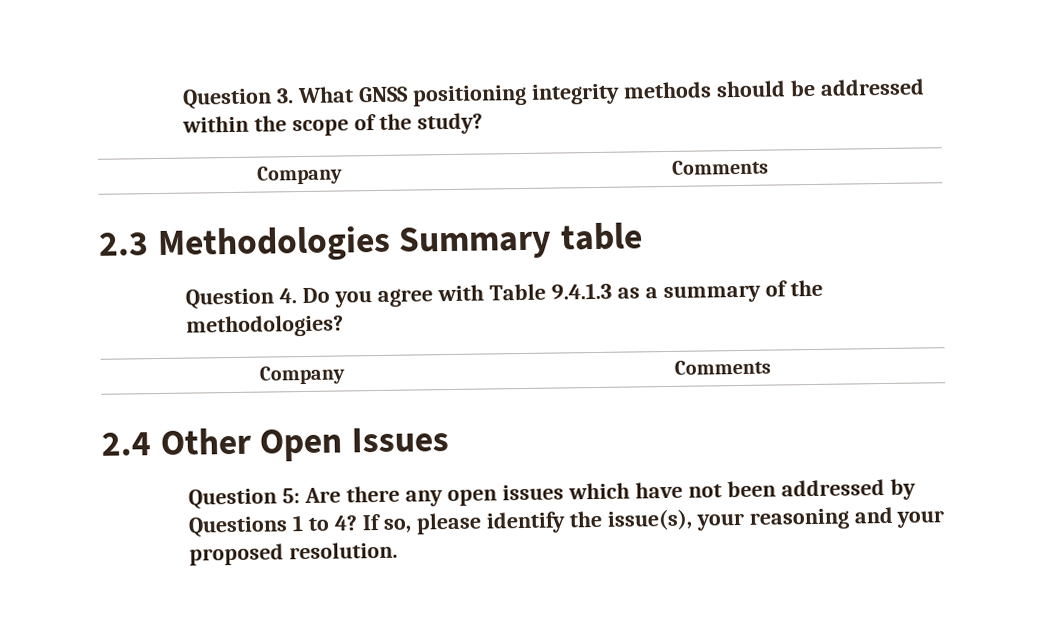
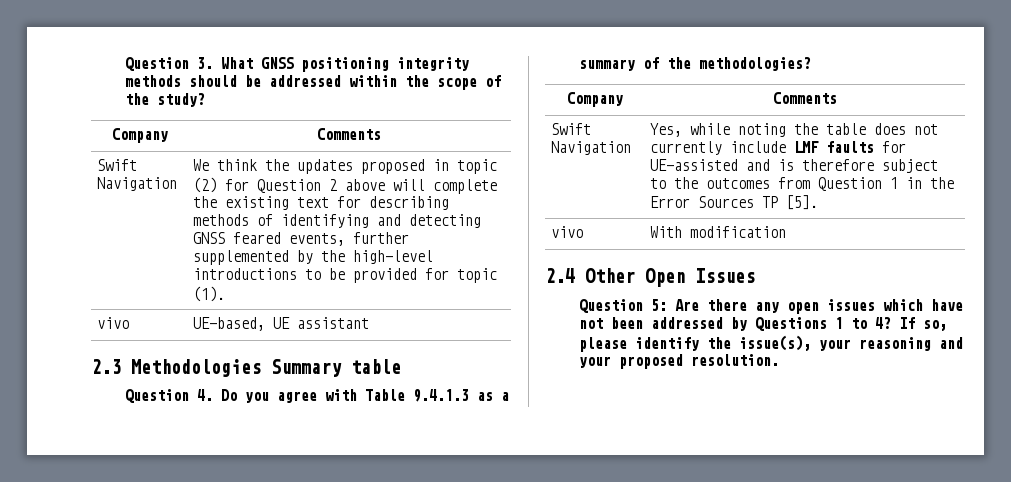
+ Swift Navigation | We think the updates proposed in topic (2) for Question 2 above will complete the existing text for describing methods of identifying and detecting GNSS feared events, further supplemented by the high-level introductions to be provided for topic (1).
+ vivo | UE-based, UE assistant
+ Swift Navigation | Yes, while noting the table does not currently include LMF faults for UE-assisted and is therefore subject to the outcomes from Question 1 in the Error Sources TP [5].
+ vivo | With modification

